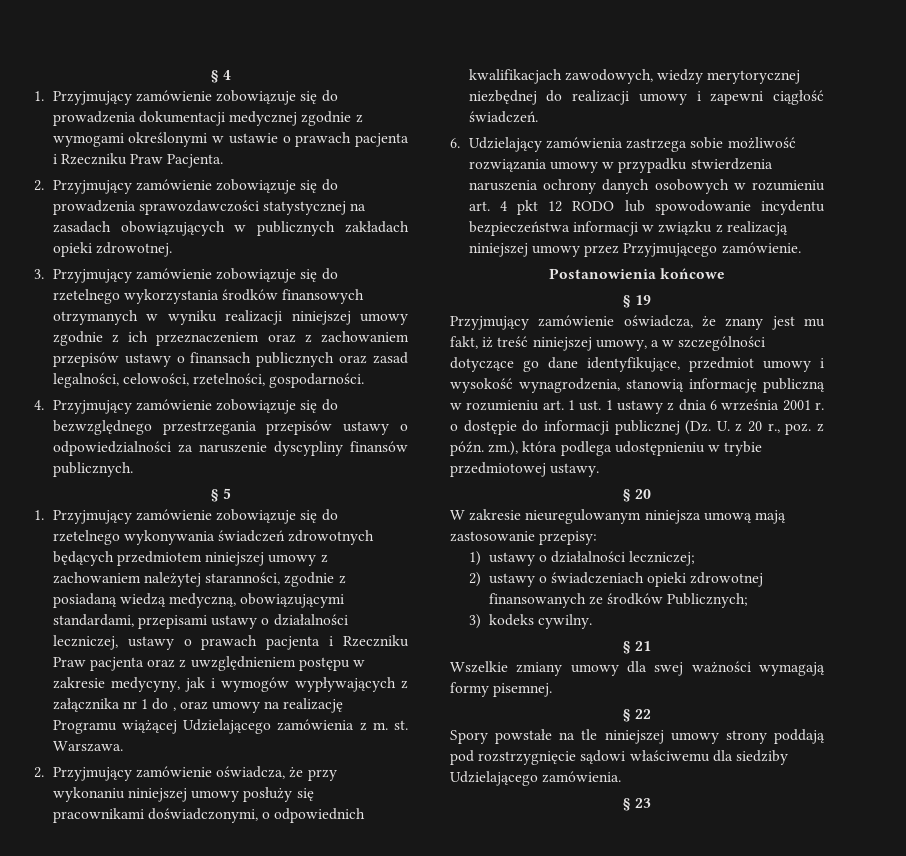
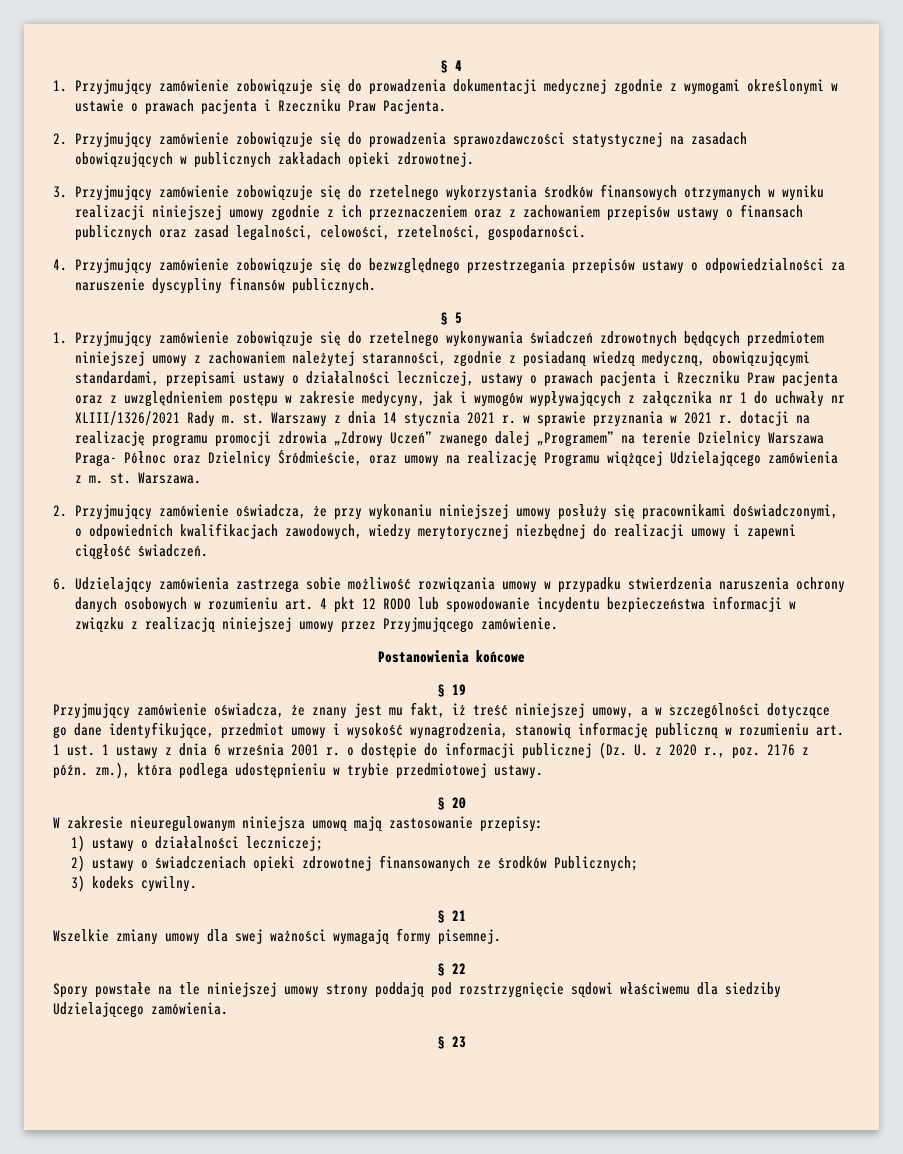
- 1. Przyjmujący zamówienie zobowiązuje się do rzetelnego wykonywania świadczeń zdrowotnych będących przedmiotem niniejszej umowy z zachowaniem należytej staranności, zgodnie z posiadaną wiedzą medyczną, obowiązującymi standardami, przepisami ustawy o działalności leczniczej, ustawy o prawach pacjenta i Rzeczniku Praw pacjenta oraz z uwzględnieniem postępu w zakresie medycyny, jak i wymogów wypływających z załącznika nr 1 do , oraz umowy na realizację Programu wiążącej Udzielającego zamówienia z m. st.
+ 1. Przyjmujący zamówienie zobowiązuje się do rzetelnego wykonywania świadczeń zdrowotnych będących przedmiotem niniejszej umowy z zachowaniem należytej staranności, zgodnie z posiadaną wiedzą medyczną, obowiązującymi standardami, przepisami ustawy o działalności leczniczej, ustawy o prawach pacjenta i Rzeczniku Praw pacjenta oraz z uwzględnieniem postępu w zakresie medycyny, jak i wymogów wypływających z załącznika nr 1 do uchwały nr XLIII/1326/2021 Rady m. st. Warszawy z dnia 14 stycznia 2021 r. w sprawie przyznania w 2021 r. dotacji na realizację programu promocji zdrowia „Zdrowy Uczeń” zwanego dalej „Programem” na terenie Dzielnicy Warszawa Praga- Północ oraz Dzielnicy Śródmieście, oraz umowy na realizację Programu wiążącej Udzielającego zamówienia z m. st.
- Przyjmujący zamówienie oświadcza, że znany jest mu fakt, iż treść niniejszej umowy, a w szczególności dotyczące go dane identyfikujące, przedmiot umowy i wysokość wynagrodzenia, stanowią informację publiczną w rozumieniu art. 1 ust. 1 ustawy z dnia 6 września 2001 r. o dostępie do informacji publicznej (Dz. U. z 20 r., poz. z późn. zm.), która podlega udostępnieniu w trybie przedmiotowej ustawy.
+ Przyjmujący zamówienie oświadcza, że znany jest mu fakt, iż treść niniejszej umowy, a w szczególności dotyczące go dane identyfikujące, przedmiot umowy i wysokość wynagrodzenia, stanowią informację publiczną w rozumieniu art. 1 ust. 1 ustawy z dnia 6 września 2001 r. o dostępie do informacji publicznej (Dz. U. z 2020 r., poz. 2176 z późn. zm.), która podlega udostępnieniu w trybie przedmiotowej ustawy.

